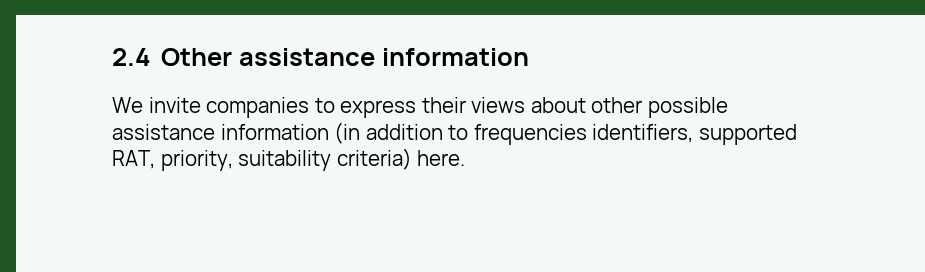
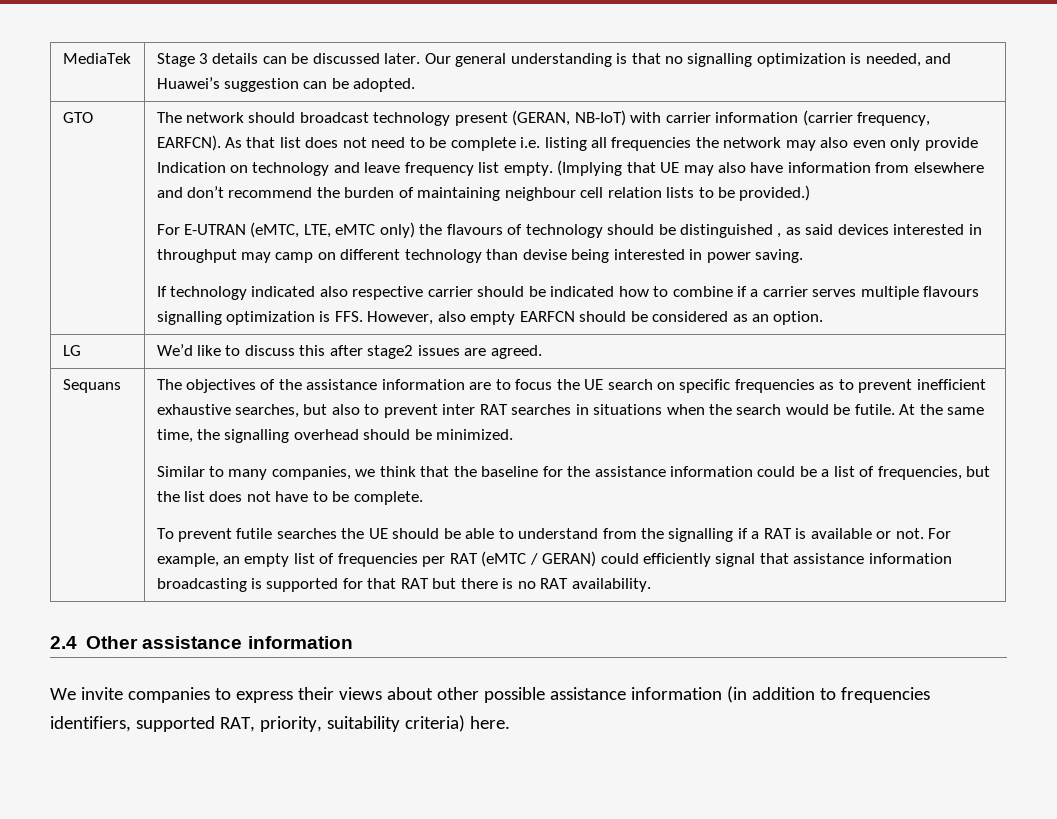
+ MediaTek | Stage 3 details can be discussed later. Our general understanding is that no signalling optimization is needed, and Huawei’s suggestion can be adopted.
+ GTO | The network should broadcast technology present (GERAN, NB-IoT) with carrier information (carrier frequency, EARFCN). As that list does not need to be complete i.e. listing all frequencies the network may also even only provide Indication on technology and leave frequency list empty. (Implying that UE may also have information from elsewhere and don’t recommend the burden of maintaining neighbour cell relation lists to be provided.)
+ For E-UTRAN (eMTC, LTE, eMTC only) the flavours of technology should be distinguished , as said devices interested in throughput may camp on different technology than devise being interested in power saving.
+ If technology indicated also respective carrier should be indicated how to combine if a carrier serves multiple flavours signalling optimization is FFS. However, also empty EARFCN should be considered as an option.
+ LG | We’d like to discuss this after stage2 issues are agreed.
+ Sequans | The objectives of the assistance information are to focus the UE search on specific frequencies as to prevent inefficient exhaustive searches, but also to prevent inter RAT searches in situations when the search would be futile. At the same time, the signalling overhead should be minimized.
+ Similar to many companies, we think that the baseline for the assistance information could be a list of frequencies, but the list does not have to be complete.
+ To prevent futile searches the UE should be able to understand from the signalling if a RAT is available or not. For example, an empty list of frequencies per RAT (eMTC / GERAN) could efficiently signal that assistance information broadcasting is supported for that RAT but there is no RAT availability.

